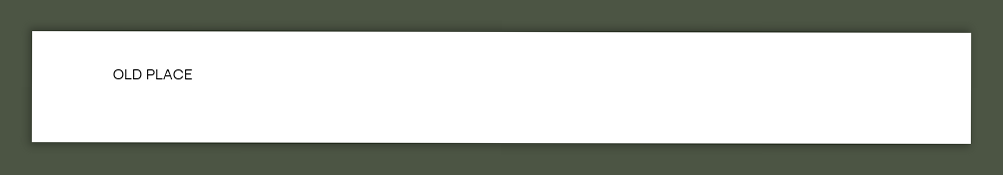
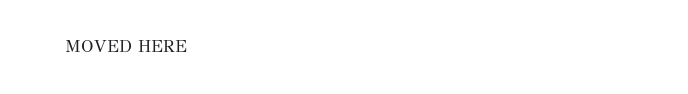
- OLD PLACE
+ MOVED HERE

